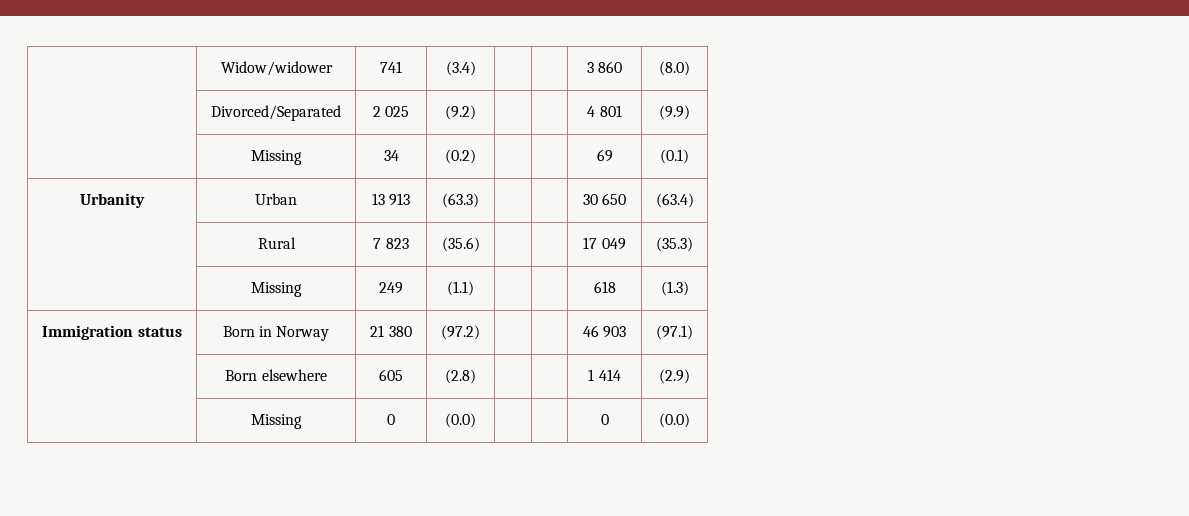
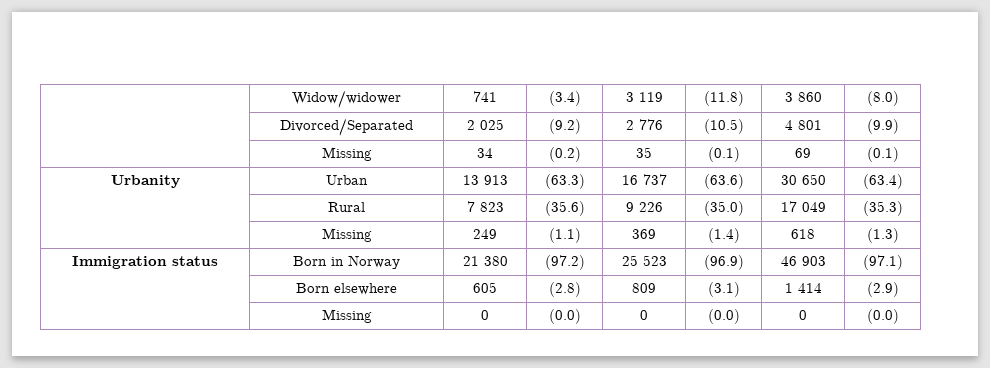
- | Widow/widower | 741 | (3.4) | | | 3 860 | (8.0)
+ | Widow/widower | 741 | (3.4) | 3 119 | (11.8) | 3 860 | (8.0)
- | Divorced/Separated | 2 025 | (9.2) | | | 4 801 | (9.9)
+ | Divorced/Separated | 2 025 | (9.2) | 2 776 | (10.5) | 4 801 | (9.9)
- | Missing | 34 | (0.2) | | | 69 | (0.1)
+ | Missing | 34 | (0.2) | 35 | (0.1) | 69 | (0.1)
- Urbanity | Urban | 13 913 | (63.3) | | | 30 650 | (63.4)
+ Urbanity | Urban | 13 913 | (63.3) | 16 737 | (63.6) | 30 650 | (63.4)
- | Rural | 7 823 | (35.6) | | | 17 049 | (35.3)
+ | Rural | 7 823 | (35.6) | 9 226 | (35.0) | 17 049 | (35.3)
- | Missing | 249 | (1.1) | | | 618 | (1.3)
+ | Missing | 249 | (1.1) | 369 | (1.4) | 618 | (1.3)
- Immigration status | Born in Norway | 21 380 | (97.2) | | | 46 903 | (97.1)
+ Immigration status | Born in Norway | 21 380 | (97.2) | 25 523 | (96.9) | 46 903 | (97.1)
- | Born elsewhere | 605 | (2.8) | | | 1 414 | (2.9)
+ | Born elsewhere | 605 | (2.8) | 809 | (3.1) | 1 414 | (2.9)
- | Missing | 0 | (0.0) | | | 0 | (0.0)
+ | Missing | 0 | (0.0) | 0 | (0.0) | 0 | (0.0)

